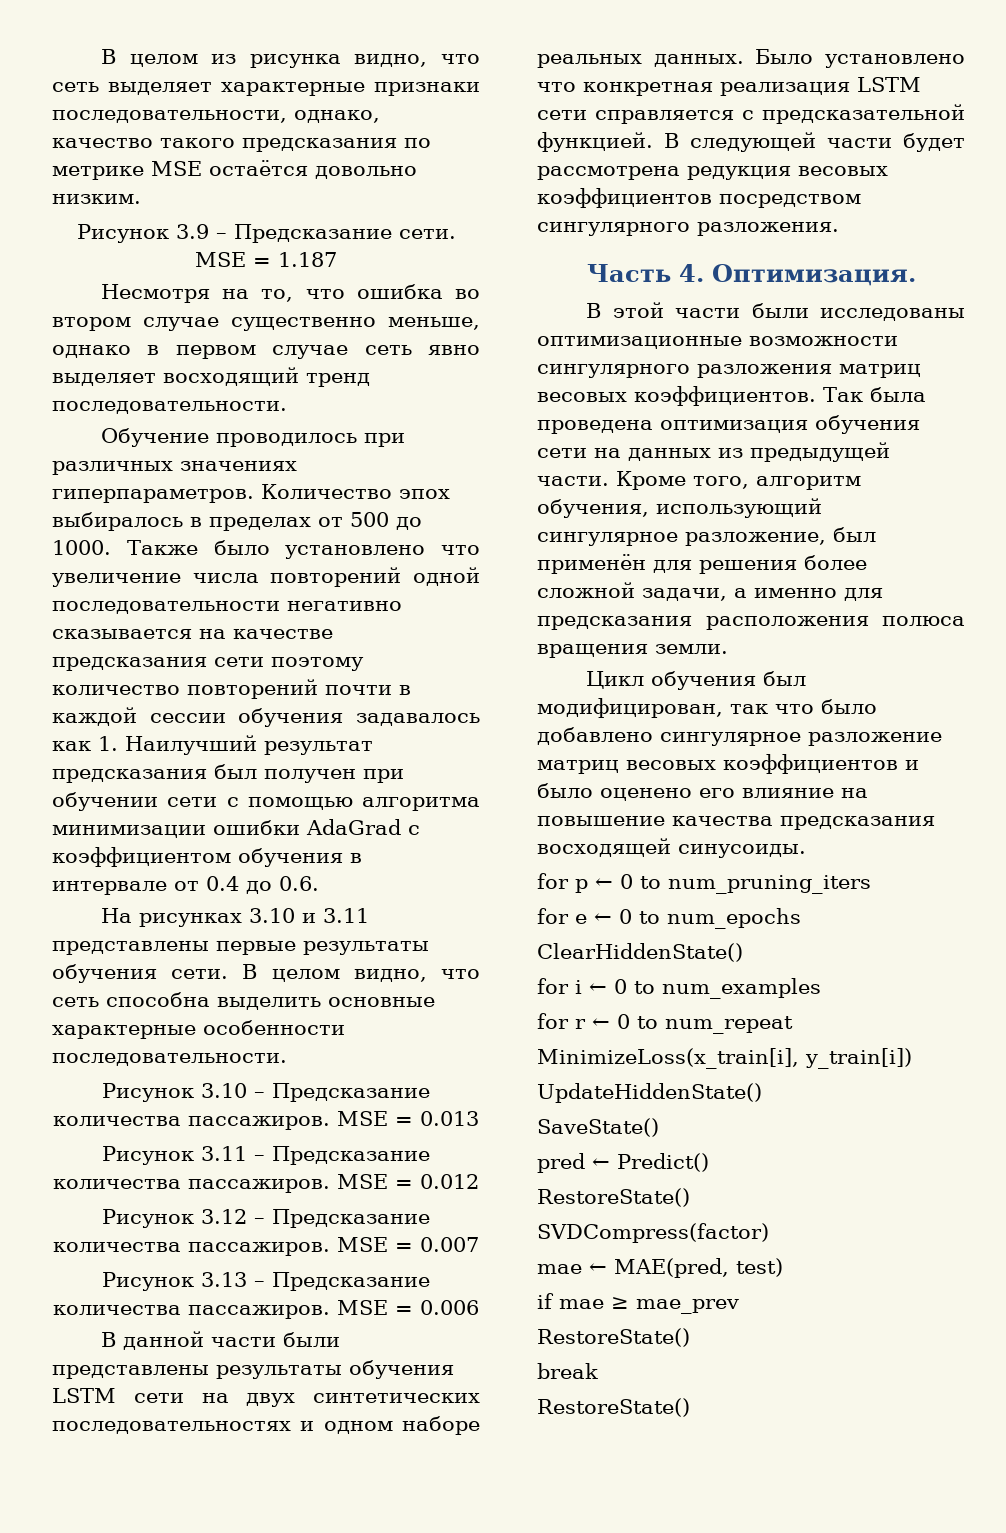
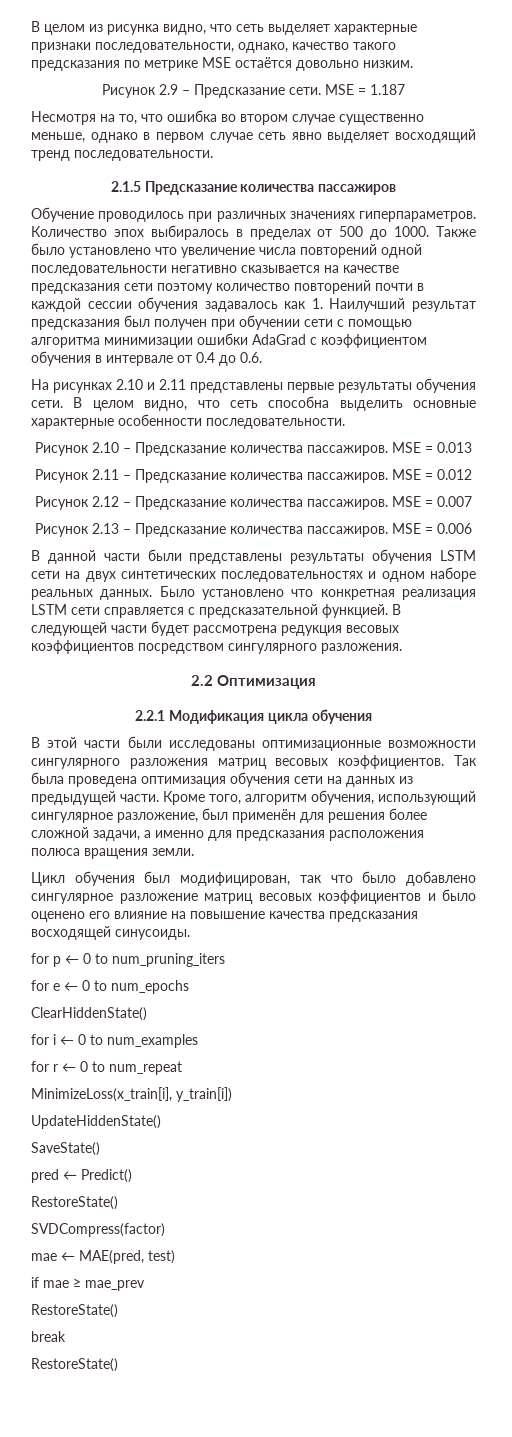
- Рисунок 3.9 – Предсказание сети.
+ Рисунок 2.9 – Предсказание сети.
+ 2.1.5 Предсказание количества пассажиров
- На рисунках 3.10 и 3.11 представлены первые результаты обучения сети.
+ На рисунках 2.10 и 2.11 представлены первые результаты обучения сети.
- Рисунок 3.10 – Предсказание количества пассажиров.
+ Рисунок 2.10 – Предсказание количества пассажиров.
- Рисунок 3.11 – Предсказание количества пассажиров.
+ Рисунок 2.11 – Предсказание количества пассажиров.
- Рисунок 3.12 – Предсказание количества пассажиров.
+ Рисунок 2.12 – Предсказание количества пассажиров.
- Рисунок 3.13 – Предсказание количества пассажиров.
+ Рисунок 2.13 – Предсказание количества пассажиров.
- Часть 4. Оптимизация.
+ 2.2 Оптимизация
+ 2.2.1 Модификация цикла обучения

